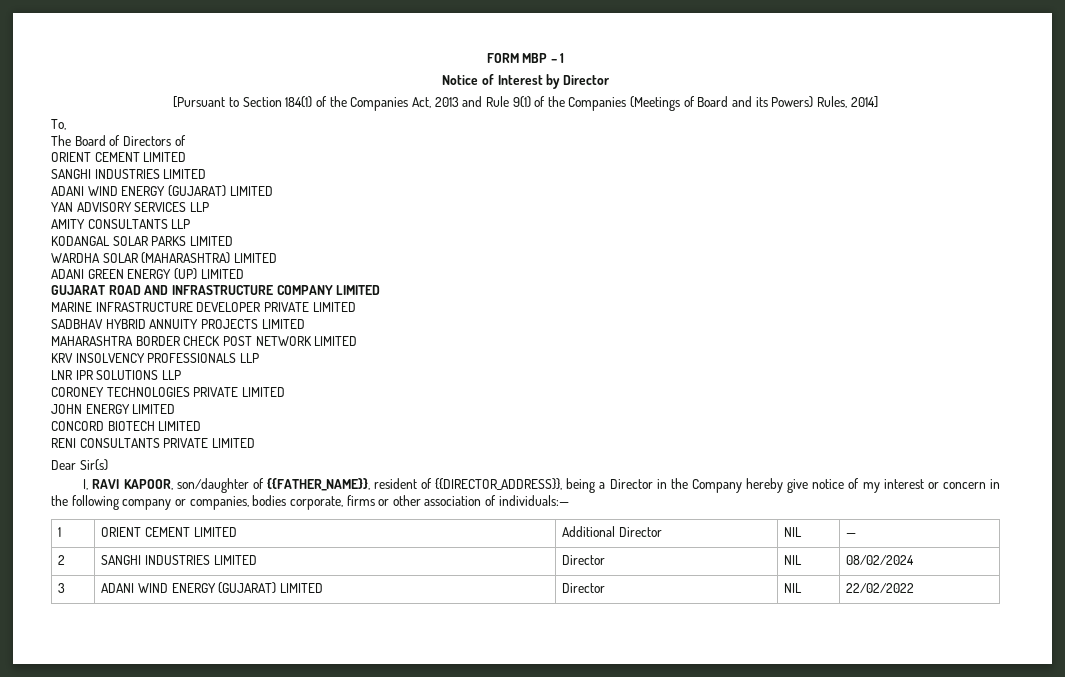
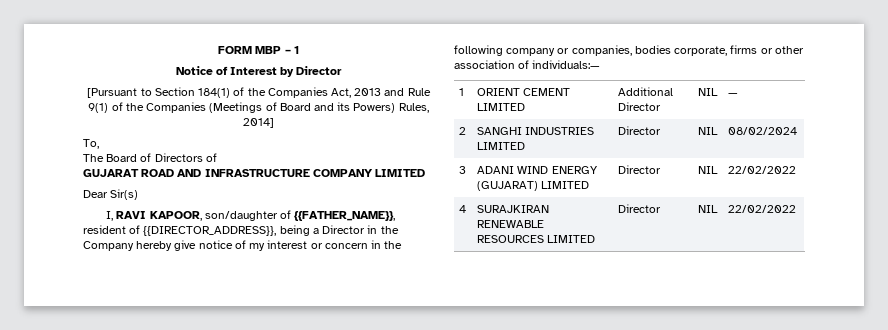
  The Board of Directors of
- ORIENT CEMENT LIMITED
- SANGHI INDUSTRIES LIMITED
- ADANI WIND ENERGY (GUJARAT) LIMITED
- YAN ADVISORY SERVICES LLP
- AMITY CONSULTANTS LLP
- KODANGAL SOLAR PARKS LIMITED
- WARDHA SOLAR (MAHARASHTRA) LIMITED
- ADANI GREEN ENERGY (UP) LIMITED
- MARINE INFRASTRUCTURE DEVELOPER PRIVATE LIMITED
- SADBHAV HYBRID ANNUITY PROJECTS LIMITED
- MAHARASHTRA BORDER CHECK POST NETWORK LIMITED
- KRV INSOLVENCY PROFESSIONALS LLP
- LNR IPR SOLUTIONS LLP
- CORONEY TECHNOLOGIES PRIVATE LIMITED
- JOHN ENERGY LIMITED
- CONCORD BIOTECH LIMITED
- RENI CONSULTANTS PRIVATE LIMITED
+ 4 | SURAJKIRAN RENEWABLE RESOURCES LIMITED | Director | NIL | 22/02/2022

